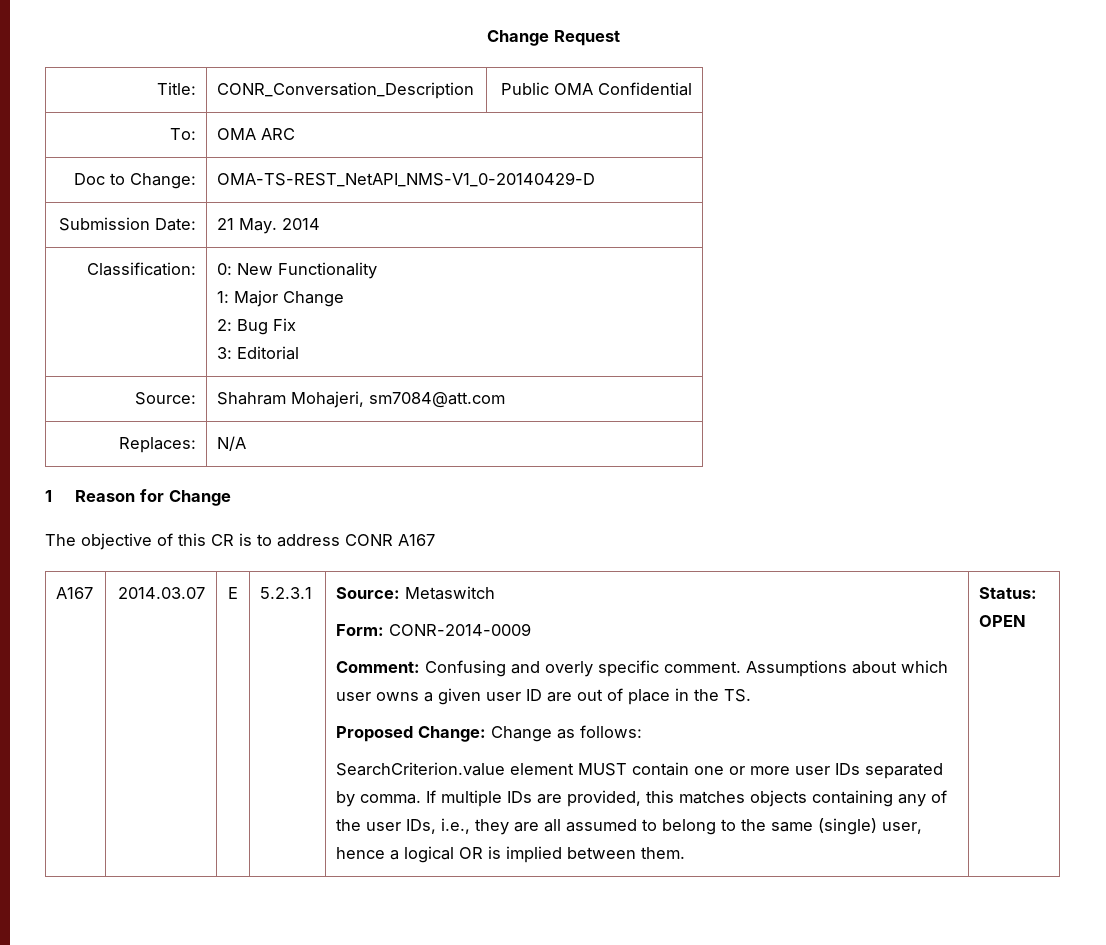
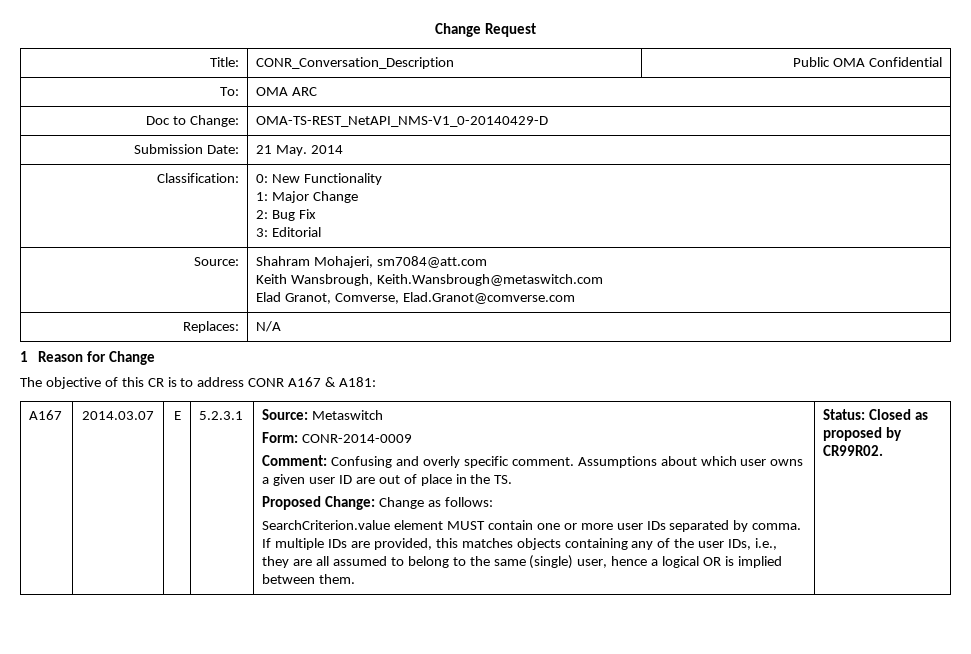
  Source: | Shahram Mohajeri, sm7084@att.com
+ Keith Wansbrough, Keith.Wansbrough@metaswitch.com
+ Elad Granot, Comverse, Elad.Granot@comverse.com
- The objective of this CR is to address CONR A167
+ The objective of this CR is to address CONR A167 & A181:
- Status: OPEN
+ Status: Closed as proposed by CR99R02.

